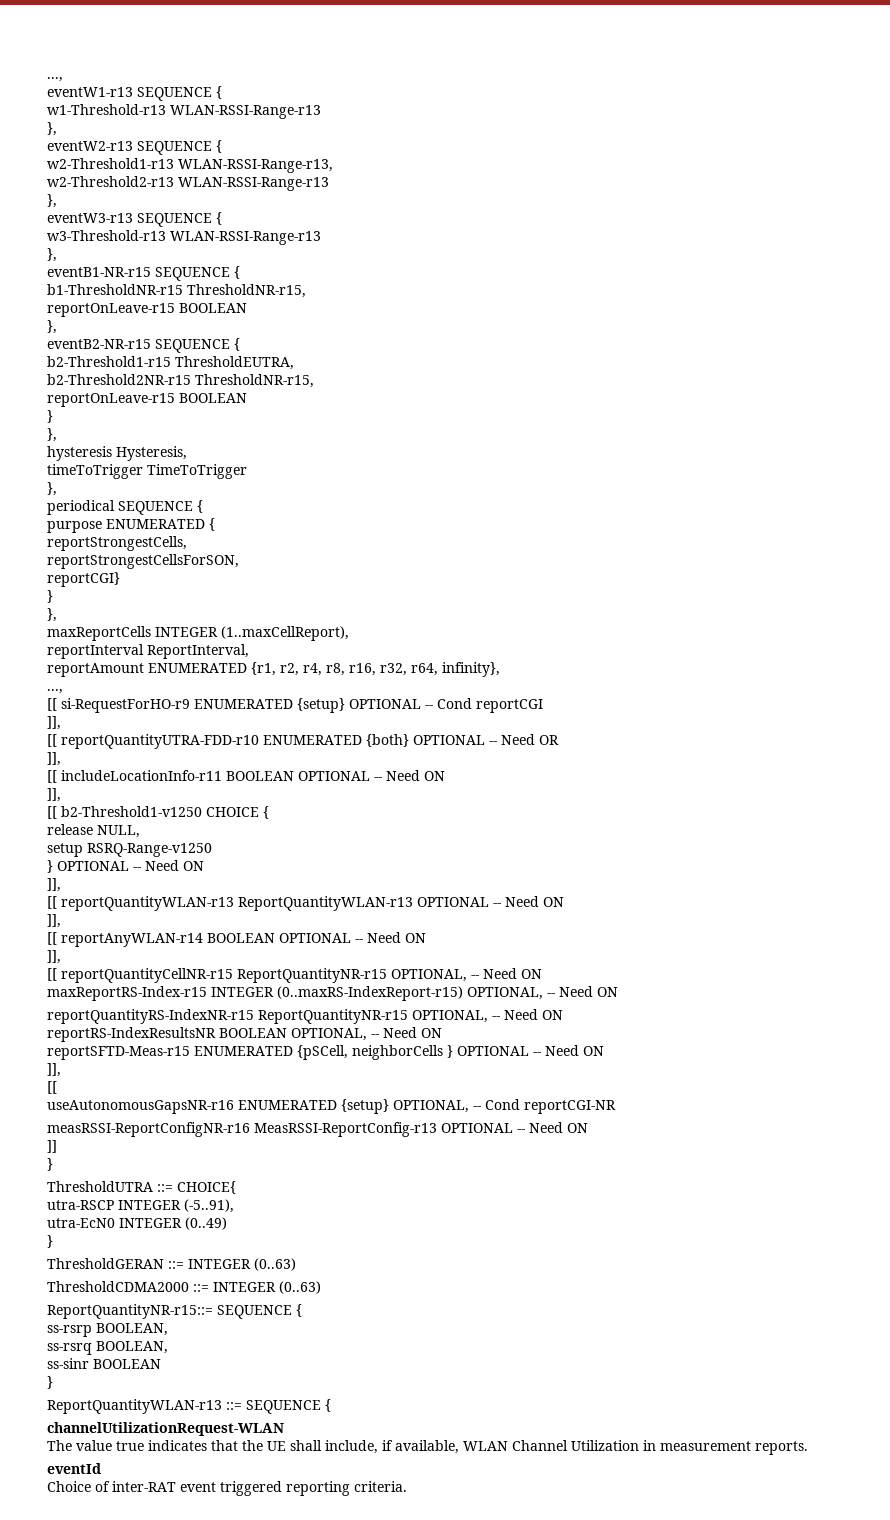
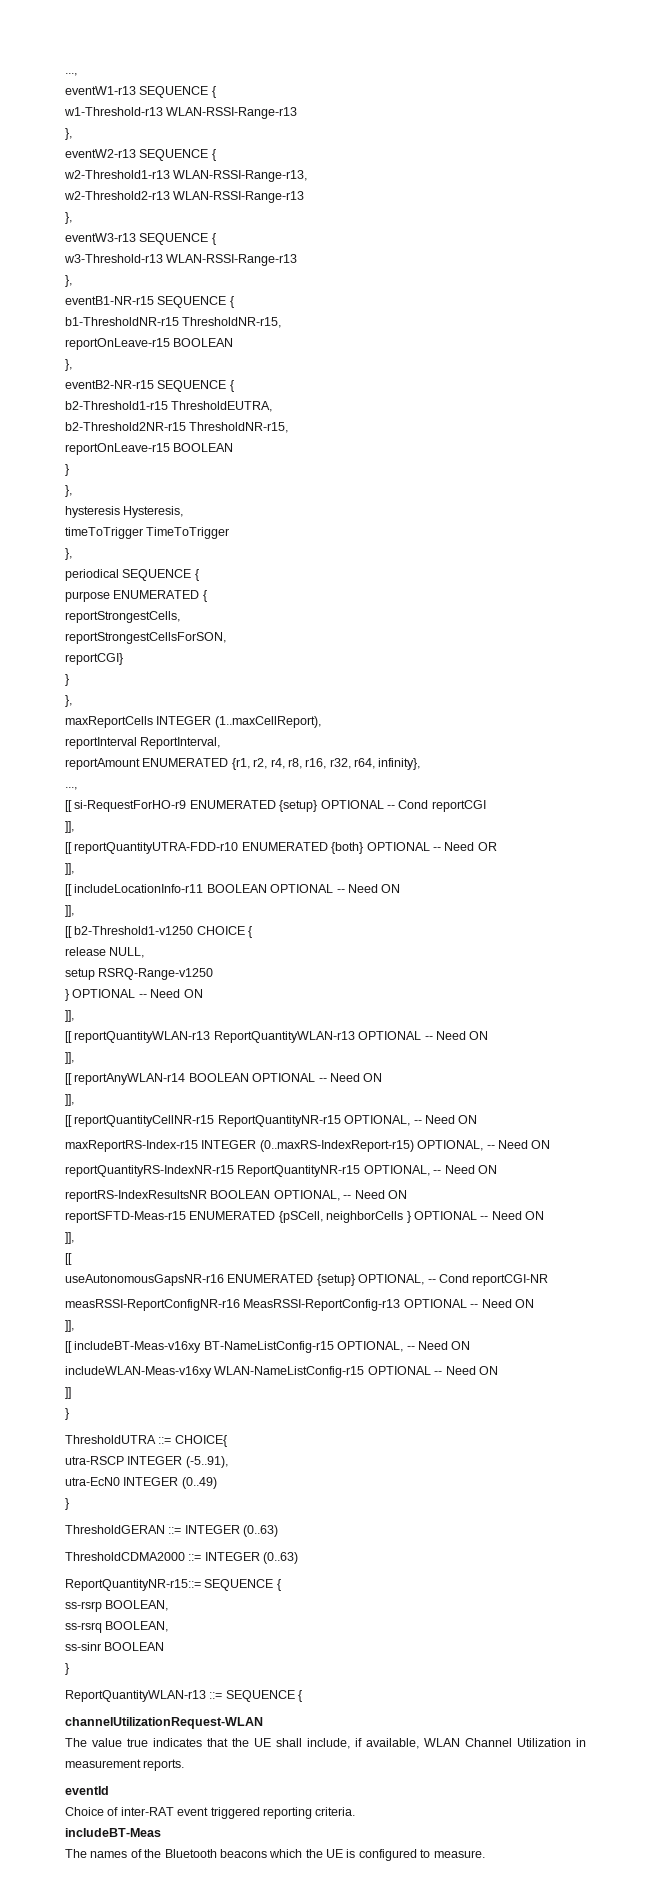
  measRSSI-ReportConfigNR-r16 MeasRSSI-ReportConfig-r13 OPTIONAL -- Need ON
+ ]],
+ [[ includeBT-Meas-v16xy BT-NameListConfig-r15 OPTIONAL, -- Need ON
+ includeWLAN-Meas-v16xy WLAN-NameListConfig-r15 OPTIONAL -- Need ON
+ includeBT-Meas
+ The names of the Bluetooth beacons which the UE is configured to measure.

